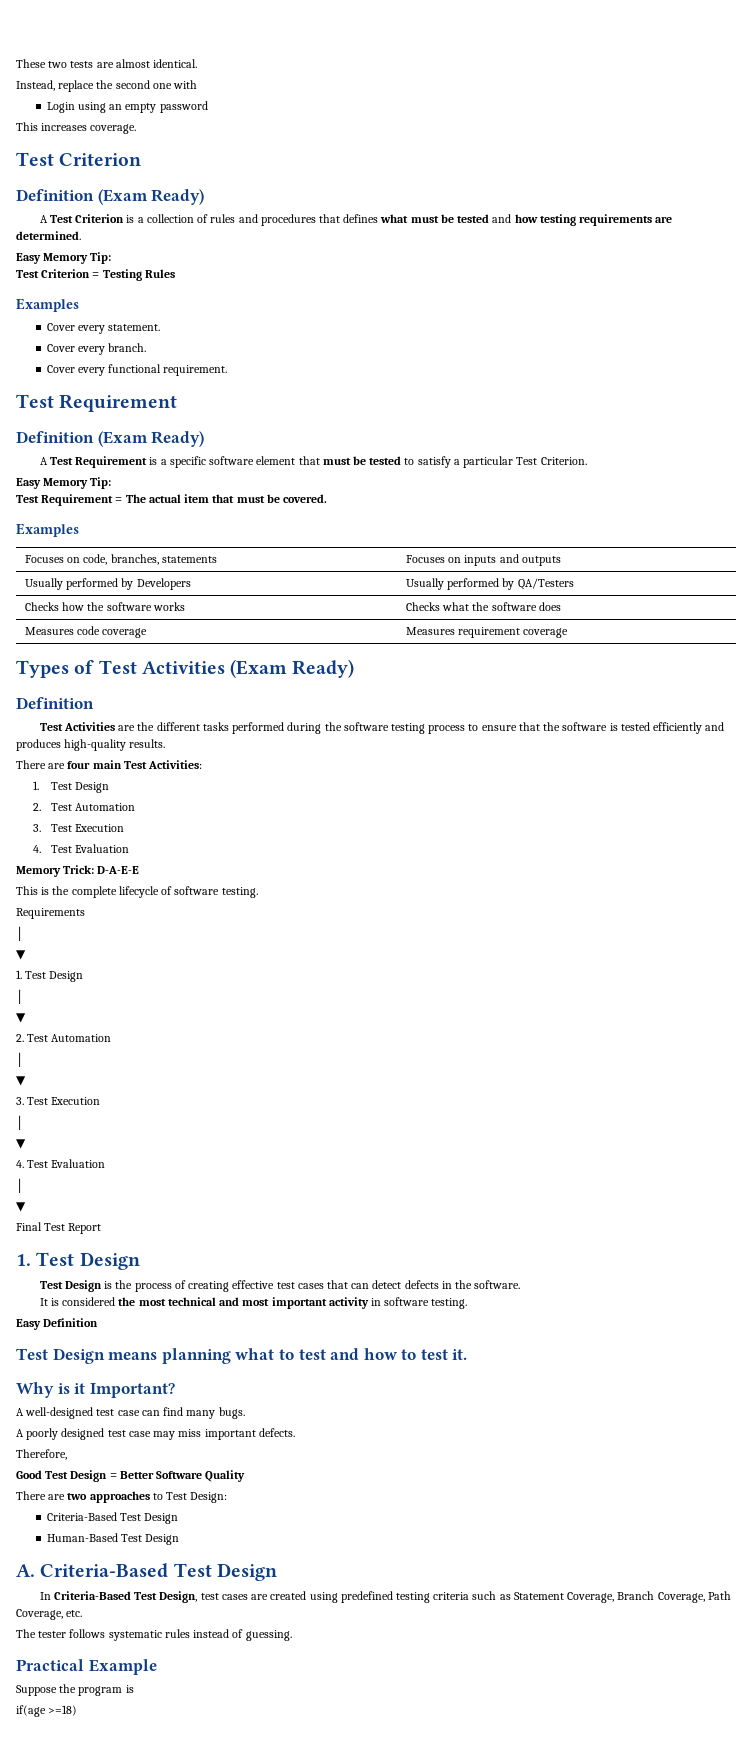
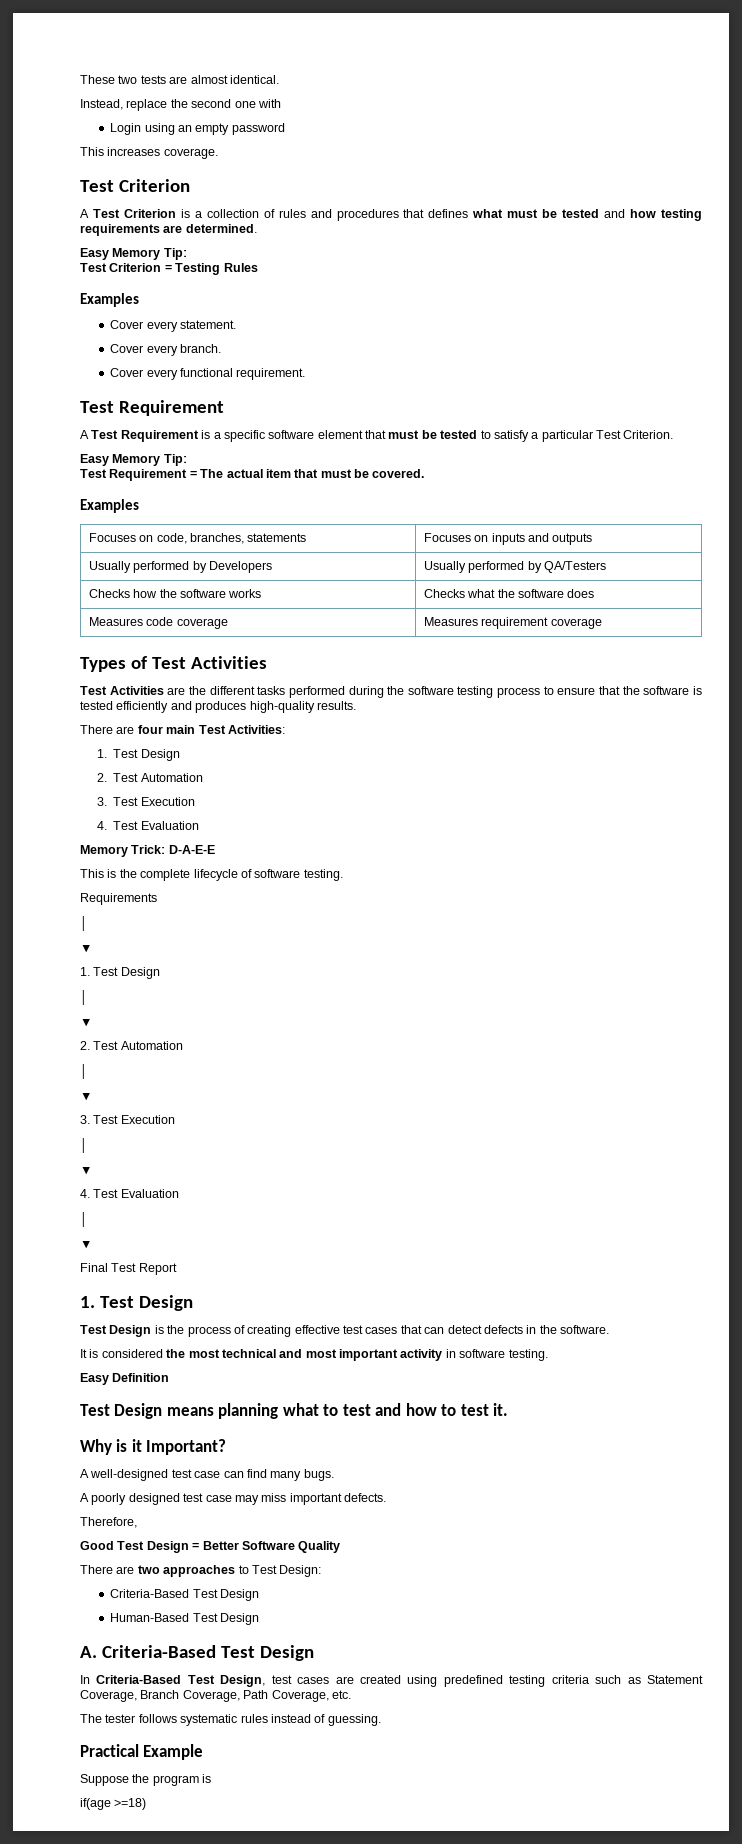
  This increases coverage.
  Test Criterion
- Definition (Exam Ready)
  Cover every functional requirement.
  Test Requirement
- Definition (Exam Ready)
- Types of Test Activities (Exam Ready)
- Definition
+ Types of Test Activities

